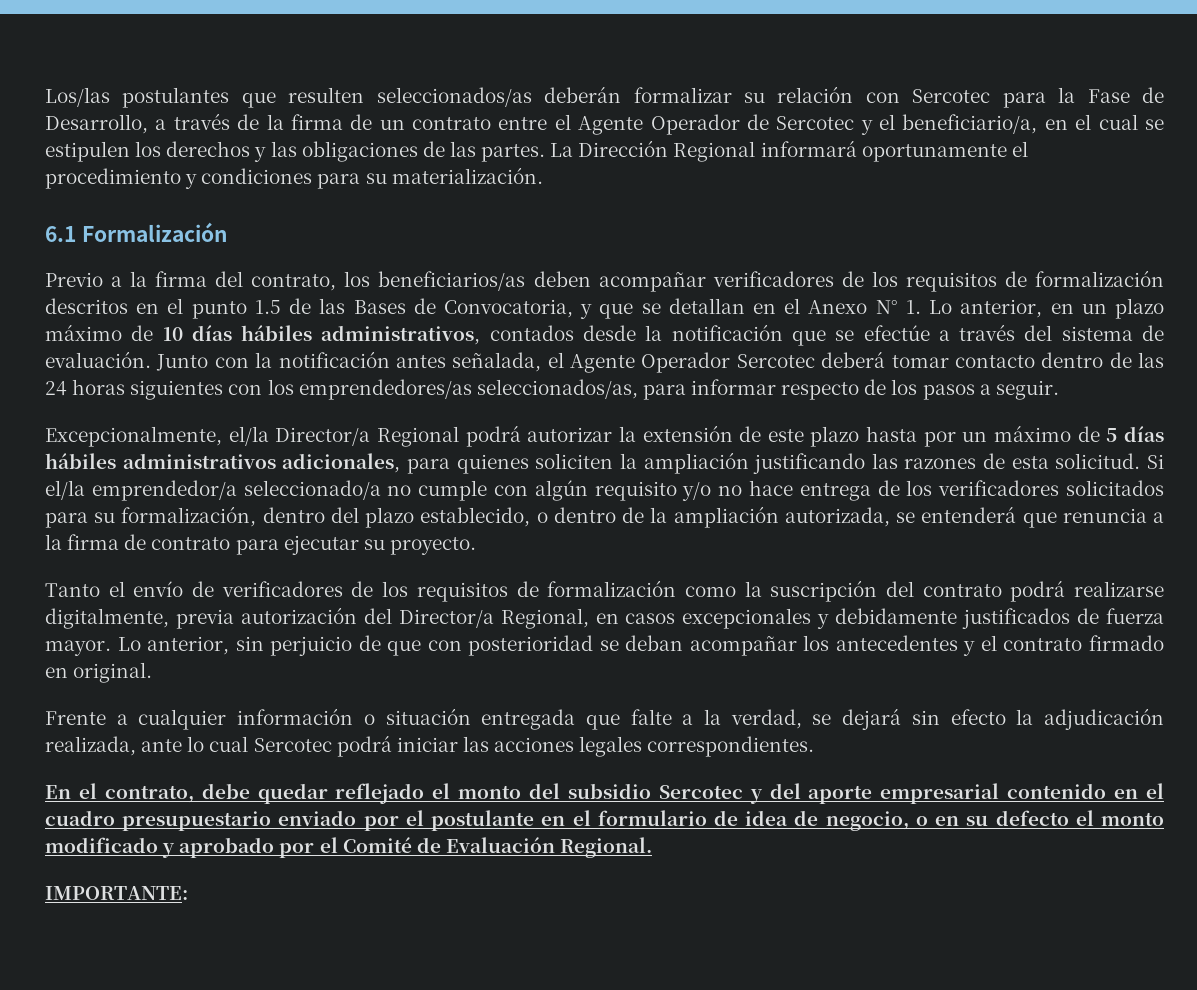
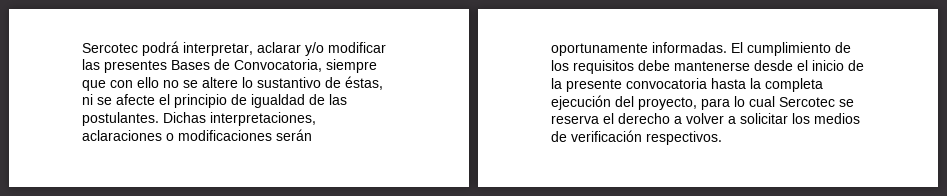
- Los/las postulantes que resulten seleccionados/as deberán formalizar su relación con Sercotec para la Fase de Desarrollo, a través de la firma de un contrato entre el Agente Operador de Sercotec y el beneficiario/a, en el cual se estipulen los derechos y las obligaciones de las partes. La Dirección Regional informará oportunamente el procedimiento y condiciones para su materialización.
- 6.1 Formalización
- Previo a la firma del contrato, los beneficiarios/as deben acompañar verificadores de los requisitos de formalización descritos en el punto 1.5 de las Bases de Convocatoria, y que se detallan en el Anexo N° 1. Lo anterior, en un plazo máximo de 10 días hábiles administrativos, contados desde la notificación que se efectúe a través del sistema de evaluación. Junto con la notificación antes señalada, el Agente Operador Sercotec deberá tomar contacto dentro de las 24 horas siguientes con los emprendedores/as seleccionados/as, para informar respecto de los pasos a seguir.
- Excepcionalmente, el/la Director/a Regional podrá autorizar la extensión de este plazo hasta por un máximo de 5 días hábiles administrativos adicionales, para quienes soliciten la ampliación justificando las razones de esta solicitud. Si el/la emprendedor/a seleccionado/a no cumple con algún requisito y/o no hace entrega de los verificadores solicitados para su formalización, dentro del plazo establecido, o dentro de la ampliación autorizada, se entenderá que renuncia a la firma de contrato para ejecutar su proyecto.
- Tanto el envío de verificadores de los requisitos de formalización como la suscripción del contrato podrá realizarse digitalmente, previa autorización del Director/a Regional, en casos excepcionales y debidamente justificados de fuerza mayor. Lo anterior, sin perjuicio de que con posterioridad se deban acompañar los antecedentes y el contrato firmado en original.
- Frente a cualquier información o situación entregada que falte a la verdad, se dejará sin efecto la adjudicación realizada, ante lo cual Sercotec podrá iniciar las acciones legales correspondientes.
- En el contrato, debe quedar reflejado el monto del subsidio Sercotec y del aporte empresarial contenido en el cuadro presupuestario enviado por el postulante en el formulario de idea de negocio, o en su defecto el monto modificado y aprobado por el Comité de Evaluación Regional.
- IMPORTANTE:
+ Sercotec podrá interpretar, aclarar y/o modificar las presentes Bases de Convocatoria, siempre que con ello no se altere lo sustantivo de éstas, ni se afecte el principio de igualdad de las postulantes. Dichas interpretaciones, aclaraciones o modificaciones serán oportunamente informadas. El cumplimiento de los requisitos debe mantenerse desde el inicio de la presente convocatoria hasta la completa ejecución del proyecto, para lo cual Sercotec se reserva el derecho a volver a solicitar los medios de verificación respectivos.

